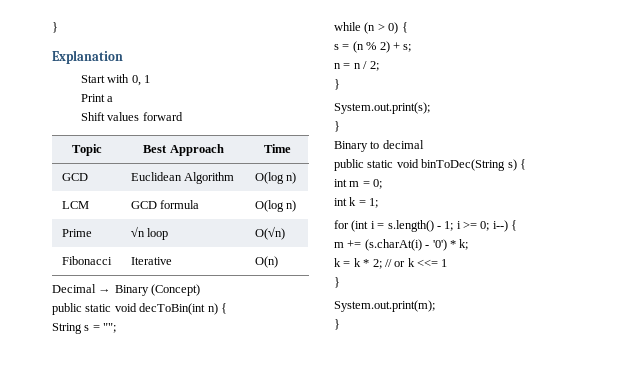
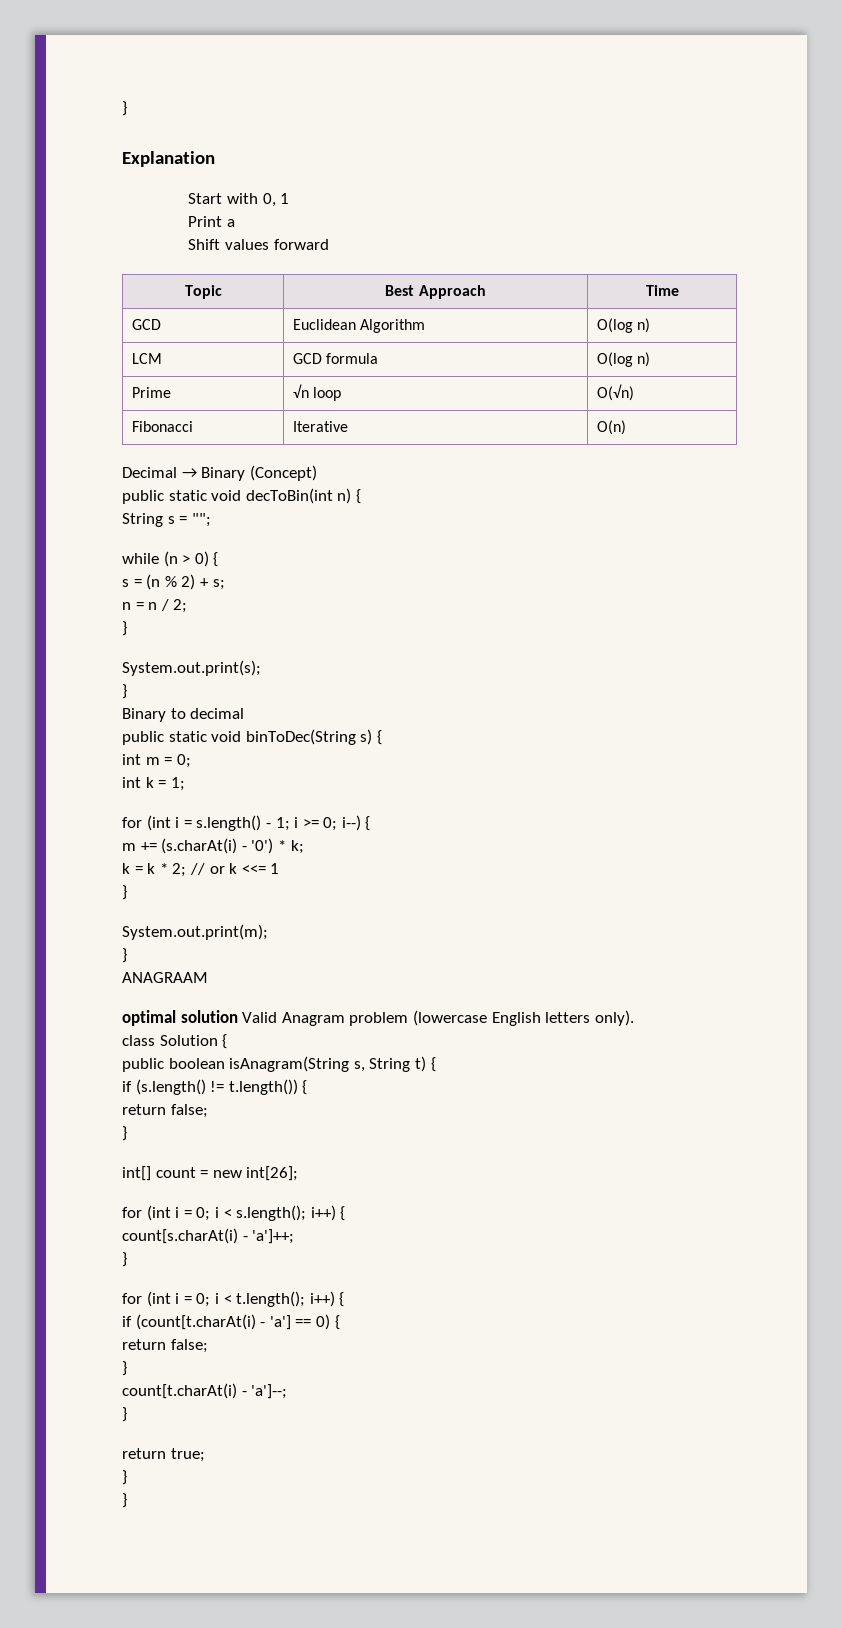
+ ANAGRAAM
+ optimal solution Valid Anagram problem (lowercase English letters only).
+ class Solution {
+ public boolean isAnagram(String s, String t) {
+ if (s.length() != t.length()) {
+ return false;
+ }
+ int[] count = new int[26];
+ for (int i = 0; i < s.length(); i++) {
+ count[s.charAt(i) - 'a']++;
+ }
+ for (int i = 0; i < t.length(); i++) {
+ if (count[t.charAt(i) - 'a'] == 0) {
+ return false;
+ }
+ count[t.charAt(i) - 'a']--;
+ }
+ return true;
+ }
+ }

